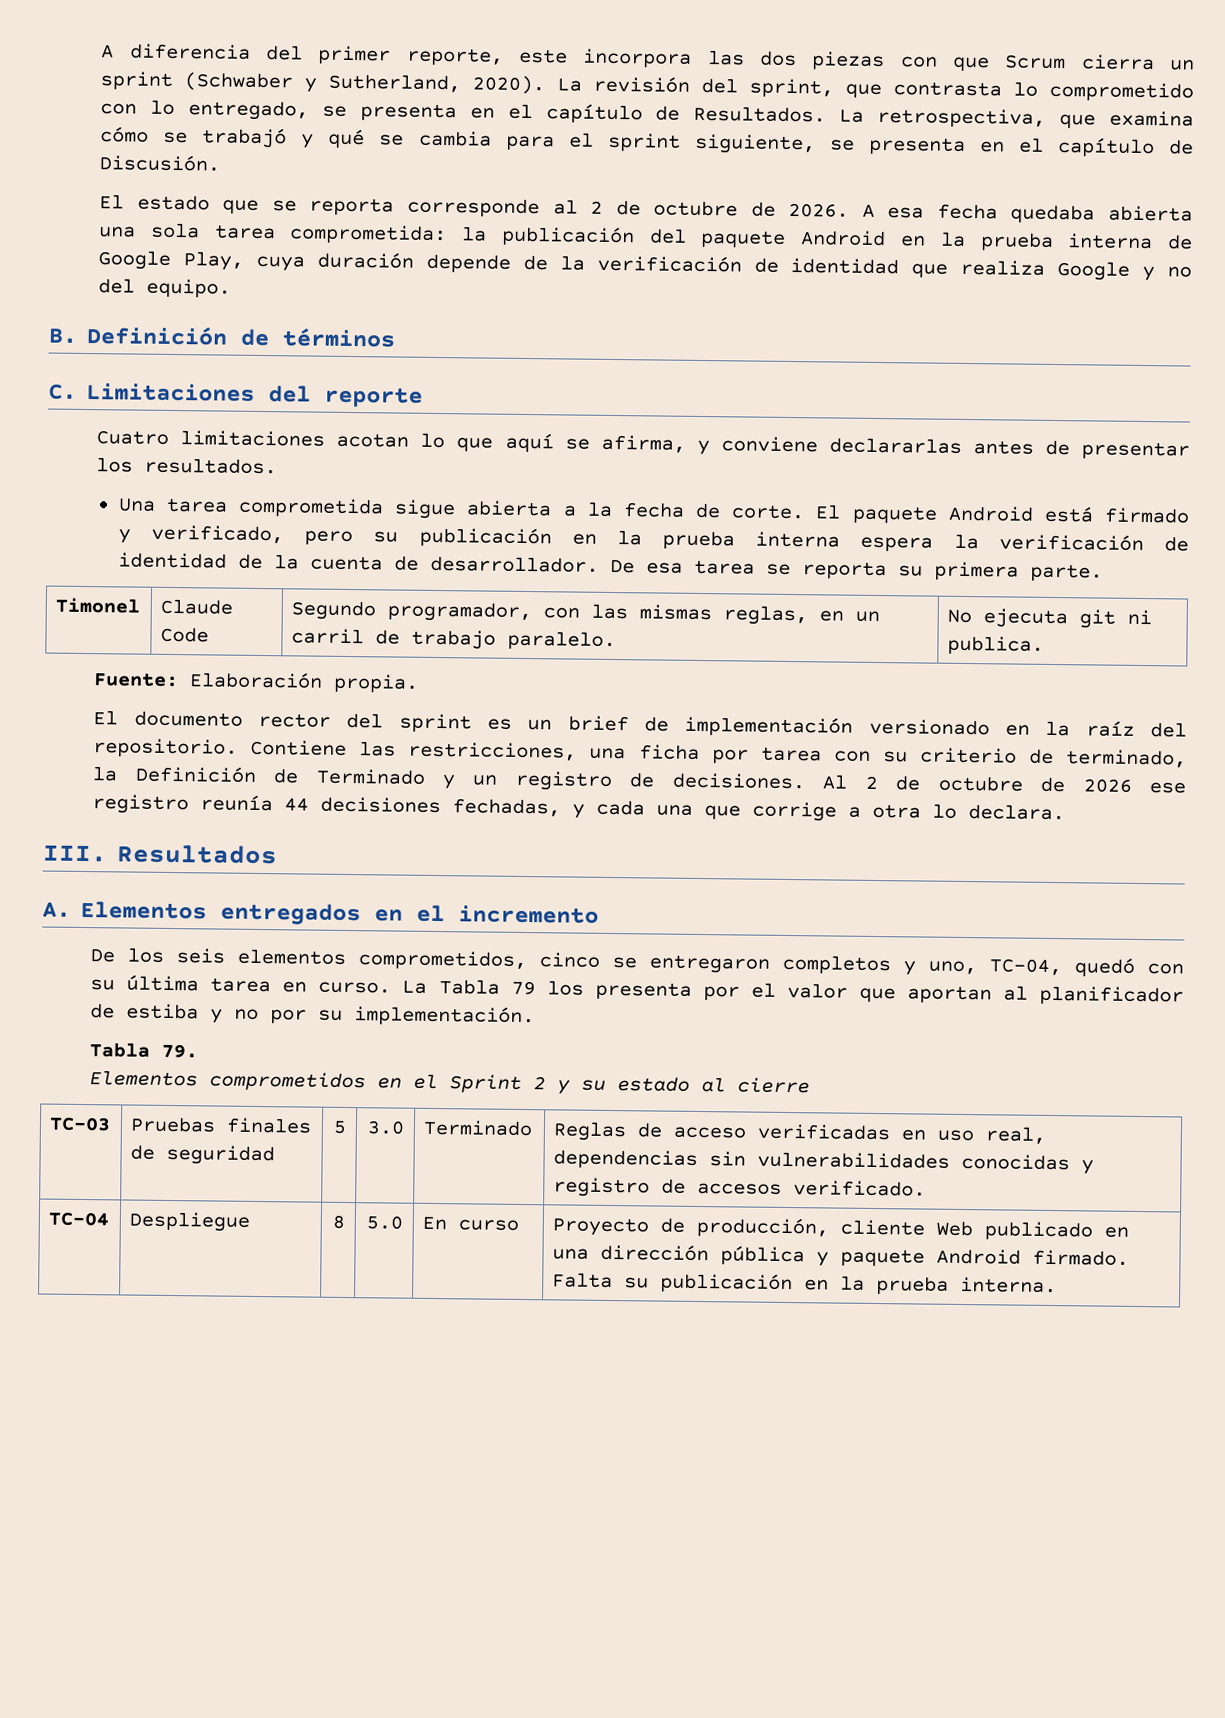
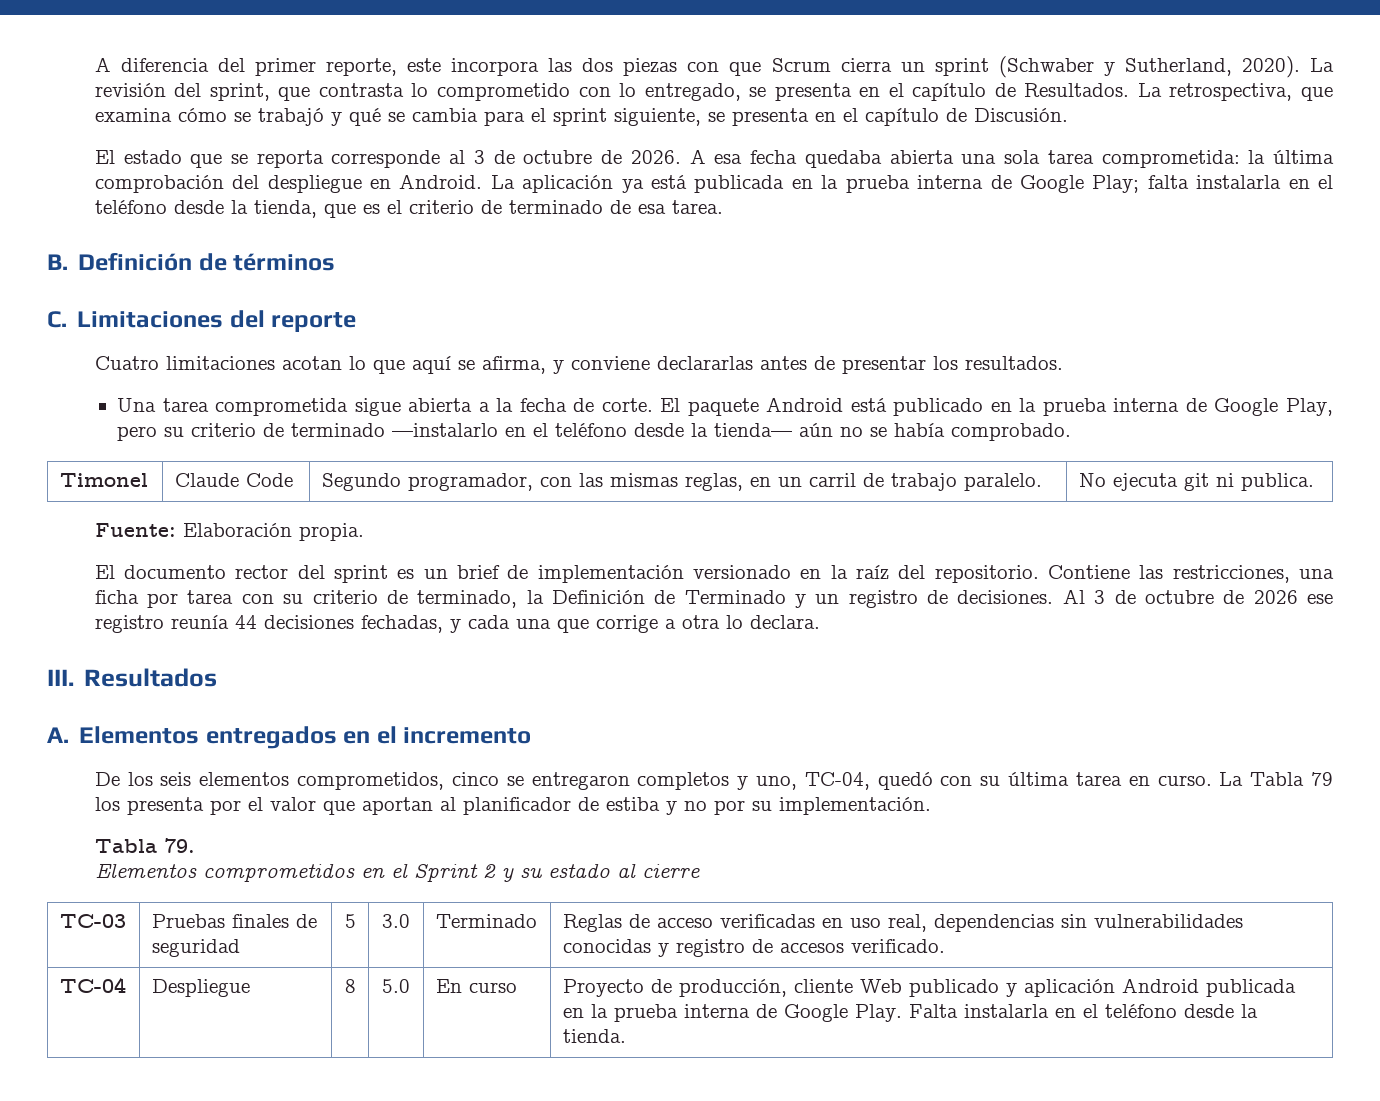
- El estado que se reporta corresponde al 2 de octubre de 2026.
+ El estado que se reporta corresponde al 3 de octubre de 2026.
- A esa fecha quedaba abierta una sola tarea comprometida: la publicación del paquete Android en la prueba interna de Google Play, cuya duración depende de la verificación de identidad que realiza Google y no del equipo.
+ A esa fecha quedaba abierta una sola tarea comprometida: la última comprobación del despliegue en Android. La aplicación ya está publicada en la prueba interna de Google Play; falta instalarla en el teléfono desde la tienda, que es el criterio de terminado de esa tarea.
- El paquete Android está firmado y verificado, pero su publicación en la prueba interna espera la verificación de identidad de la cuenta de desarrollador. De esa tarea se reporta su primera parte.
+ El paquete Android está publicado en la prueba interna de Google Play, pero su criterio de terminado —instalarlo en el teléfono desde la tienda— aún no se había comprobado.
- Al 2 de octubre de 2026 ese registro reunía 44 decisiones fechadas, y cada una que corrige a otra lo declara.
+ Al 3 de octubre de 2026 ese registro reunía 44 decisiones fechadas, y cada una que corrige a otra lo declara.
- TC‑04 | Despliegue | 8 | 5.0 | En curso | Proyecto de producción, cliente Web publicado en una dirección pública y paquete Android firmado. Falta su publicación en la prueba interna.
+ TC‑04 | Despliegue | 8 | 5.0 | En curso | Proyecto de producción, cliente Web publicado y aplicación Android publicada en la prueba interna de Google Play. Falta instalarla en el teléfono desde la tienda.

